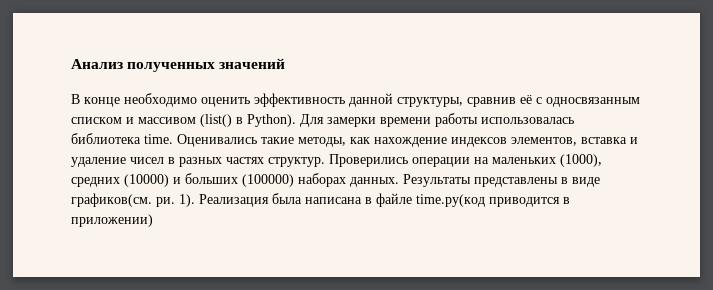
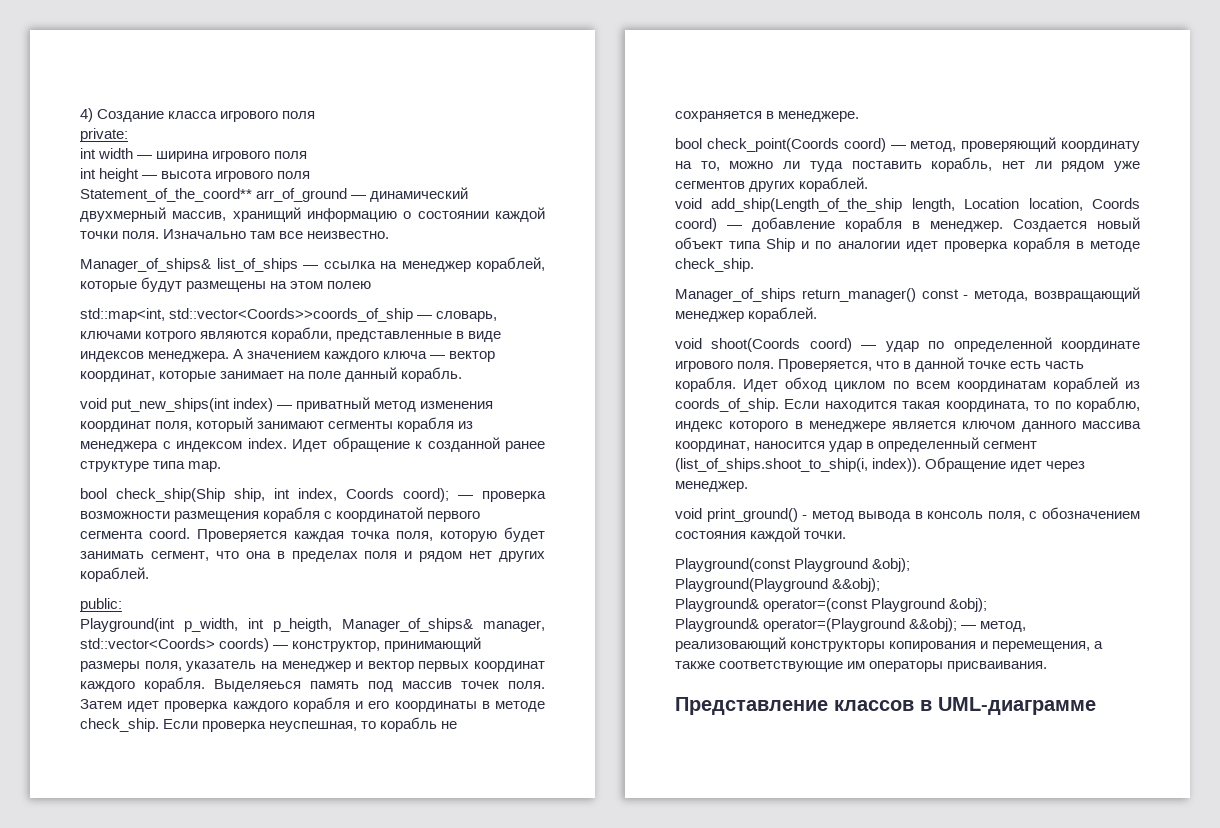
- Анализ полученных значений
- В конце необходимо оценить эффективность данной структуры, сравнив её с односвязанным списком и массивом (list() в Python). Для замерки времени работы использовалась библиотека time. Оценивались такие методы, как нахождение индексов элементов, вставка и удаление чисел в разных частях структур. Проверились операции на маленьких (1000), средних (10000) и больших (100000) наборах данных. Результаты представлены в виде графиков(см. ри. 1). Реализация была написана в файле time.py(код приводится в приложении)
+ 4) Создание класса игрового поля
+ private:
+ int width — ширина игрового поля
+ int height — высота игрового поля
+ Statement_of_the_coord** arr_of_ground — динамический двухмерный массив, хранищий информацию о состоянии каждой точки поля. Изначально там все неизвестно.
+ Manager_of_ships& list_of_ships — ссылка на менеджер кораблей, которые будут размещены на этом полею
+ std::map<int, std::vector<Coords>>coords_of_ship — словарь, ключами котрого являются корабли, представленные в виде индексов менеджера. А значением каждого ключа — вектор координат, которые занимает на поле данный корабль.
+ void put_new_ships(int index) — приватный метод изменения координат поля, который занимают сегменты корабля из менеджера с индексом index. Идет обращение к созданной ранее структуре типа map.
+ bool check_ship(Ship ship, int index, Coords coord); — проверка возможности размещения корабля с координатой первого сегмента coord. Проверяется каждая точка поля, которую будет занимать сегмент, что она в пределах поля и рядом нет других кораблей.
+ public:
+ Playground(int p_width, int p_heigth, Manager_of_ships& manager, std::vector<Coords> coords) — конструктор, принимающий размеры поля, указатель на менеджер и вектор первых координат каждого корабля. Выделяеься память под массив точек поля. Затем идет проверка каждого корабля и его координаты в методе check_ship. Если проверка неуспешная, то корабль не сохраняется в менеджере.
+ bool check_point(Coords coord) — метод, проверяющий координату на то, можно ли туда поставить корабль, нет ли рядом уже сегментов других кораблей.
+ void add_ship(Length_of_the_ship length, Location location, Coords coord) — добавление корабля в менеджер. Создается новый объект типа Ship и по аналогии идет проверка корабля в методе check_ship.
+ Manager_of_ships return_manager() const - метода, возвращающий менеджер кораблей.
+ void shoot(Coords coord) — удар по определенной координате игрового поля. Проверяется, что в данной точке есть часть корабля. Идет обход циклом по всем координатам кораблей из coords_of_ship. Если находится такая координата, то по кораблю, индекс которого в менеджере является ключом данного массива координат, наносится удар в определенный сегмент (list_of_ships.shoot_to_ship(i, index)). Обращение идет через менеджер.
+ void print_ground() - метод вывода в консоль поля, с обозначением состояния каждой точки.
+ Playground(const Playground &obj);
+ Playground(Playground &&obj);
+ Playground& operator=(const Playground &obj);
+ Playground& operator=(Playground &&obj); — метод, реализовающий конструкторы копирования и перемещения, а также соответствующие им операторы присваивания.
+ Представление классов в UML-диаграмме

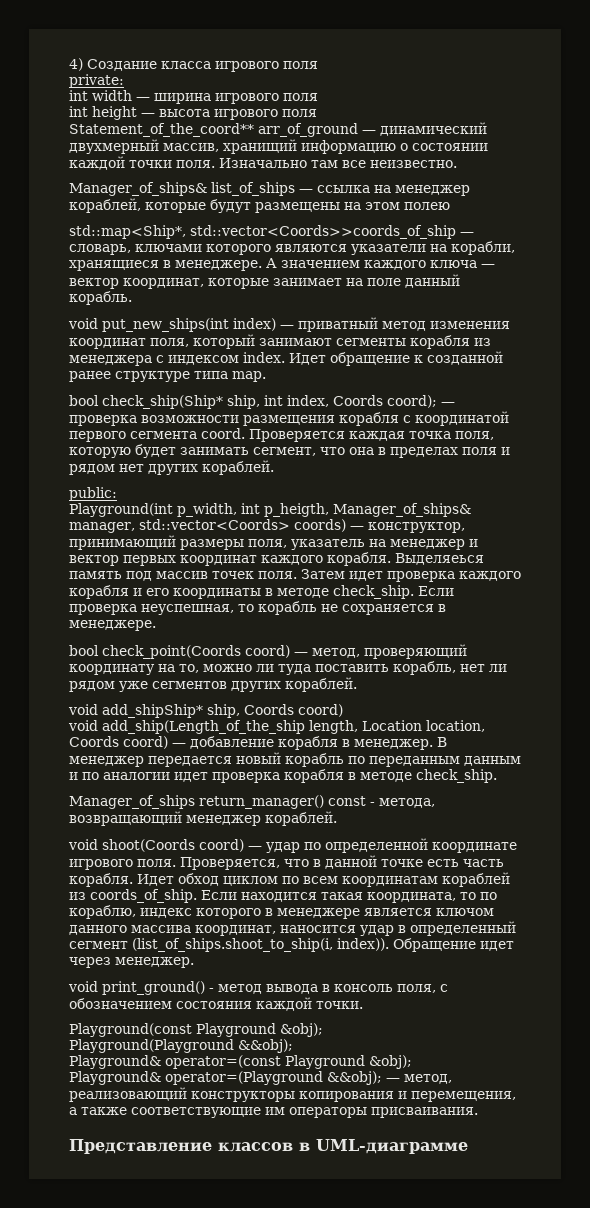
- std::map<int, std::vector<Coords>>coords_of_ship — словарь, ключами котрого являются корабли, представленные в виде индексов менеджера.
+ std::map<Ship*, std::vector<Coords>>coords_of_ship — словарь, ключами которого являются указатели на корабли, хранящиеся в менеджере.
- bool check_ship(Ship ship, int index, Coords coord); — проверка возможности размещения корабля с координатой первого сегмента coord.
+ bool check_ship(Ship* ship, int index, Coords coord); — проверка возможности размещения корабля с координатой первого сегмента coord.
+ void add_shipShip* ship, Coords coord)
- Создается новый объект типа Ship и по аналогии идет проверка корабля в методе check_ship.
+ В менеджер передается новый корабль по переданным данным и по аналогии идет проверка корабля в методе check_ship.

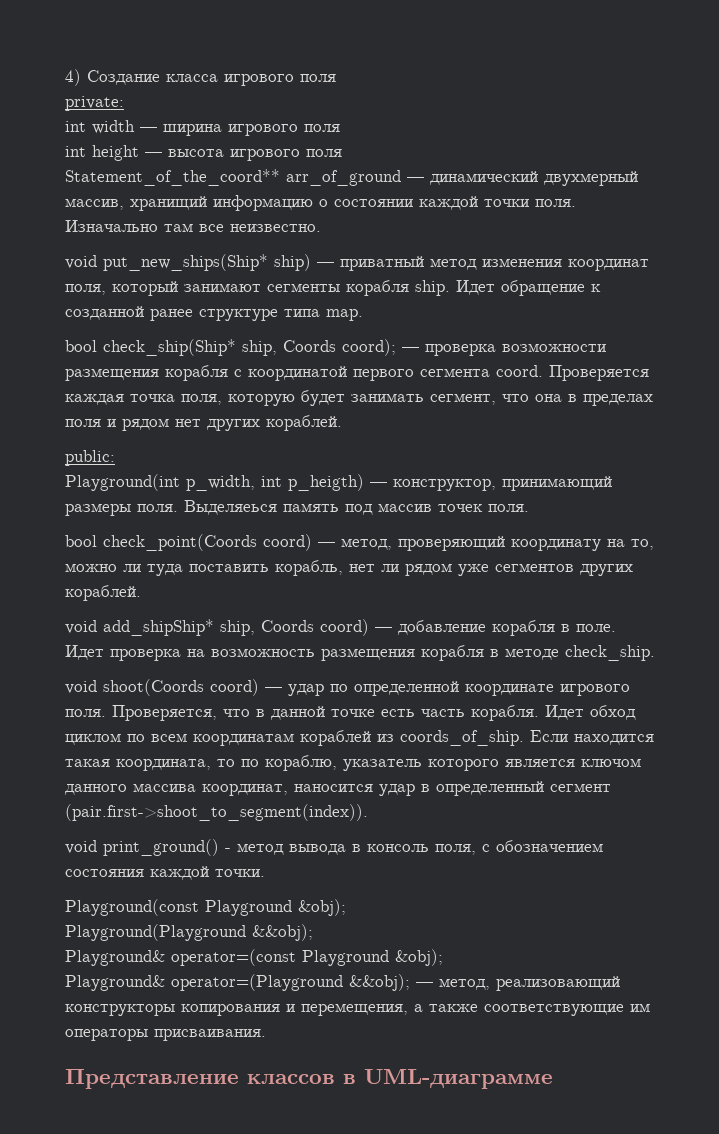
- Manager_of_ships& list_of_ships — ссылка на менеджер кораблей, которые будут размещены на этом полею
- std::map<Ship*, std::vector<Coords>>coords_of_ship — словарь, ключами которого являются указатели на корабли, хранящиеся в менеджере. А значением каждого ключа — вектор координат, которые занимает на поле данный корабль.
- void put_new_ships(int index) — приватный метод изменения координат поля, который занимают сегменты корабля из менеджера с индексом index.
+ void put_new_ships(Ship* ship) — приватный метод изменения координат поля, который занимают сегменты корабля ship.
- bool check_ship(Ship* ship, int index, Coords coord); — проверка возможности размещения корабля с координатой первого сегмента coord.
+ bool check_ship(Ship* ship, Coords coord); — проверка возможности размещения корабля с координатой первого сегмента coord.
- Playground(int p_width, int p_heigth, Manager_of_ships& manager, std::vector<Coords> coords) — конструктор, принимающий размеры поля, указатель на менеджер и вектор первых координат каждого корабля.
+ Playground(int p_width, int p_heigth) — конструктор, принимающий размеры поля.
- Затем идет проверка каждого корабля и его координаты в методе check_ship. Если проверка неуспешная, то корабль не сохраняется в менеджере.
- void add_shipShip* ship, Coords coord)
- void add_ship(Length_of_the_ship length, Location location, Coords coord) — добавление корабля в менеджер. В менеджер передается новый корабль по переданным данным и по аналогии идет проверка корабля в методе check_ship.
- Manager_of_ships return_manager() const - метода, возвращающий менеджер кораблей.
+ void add_shipShip* ship, Coords coord) — добавление корабля в поле. Идет проверка на возможность размещения корабля в методе check_ship.
- Если находится такая координата, то по кораблю, индекс которого в менеджере является ключом данного массива координат, наносится удар в определенный сегмент (list_of_ships.shoot_to_ship(i, index)). Обращение идет через менеджер.
+ Если находится такая координата, то по кораблю, указатель которого является ключом данного массива координат, наносится удар в определенный сегмент (pair.first->shoot_to_segment(index)).

